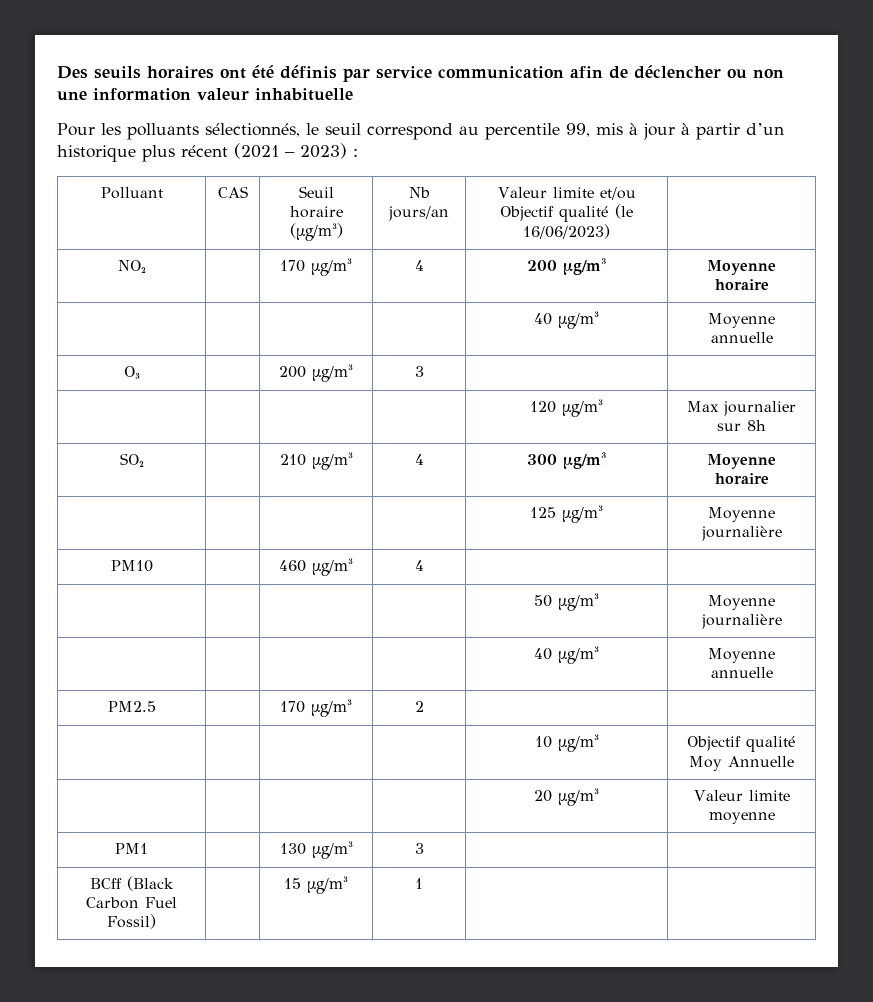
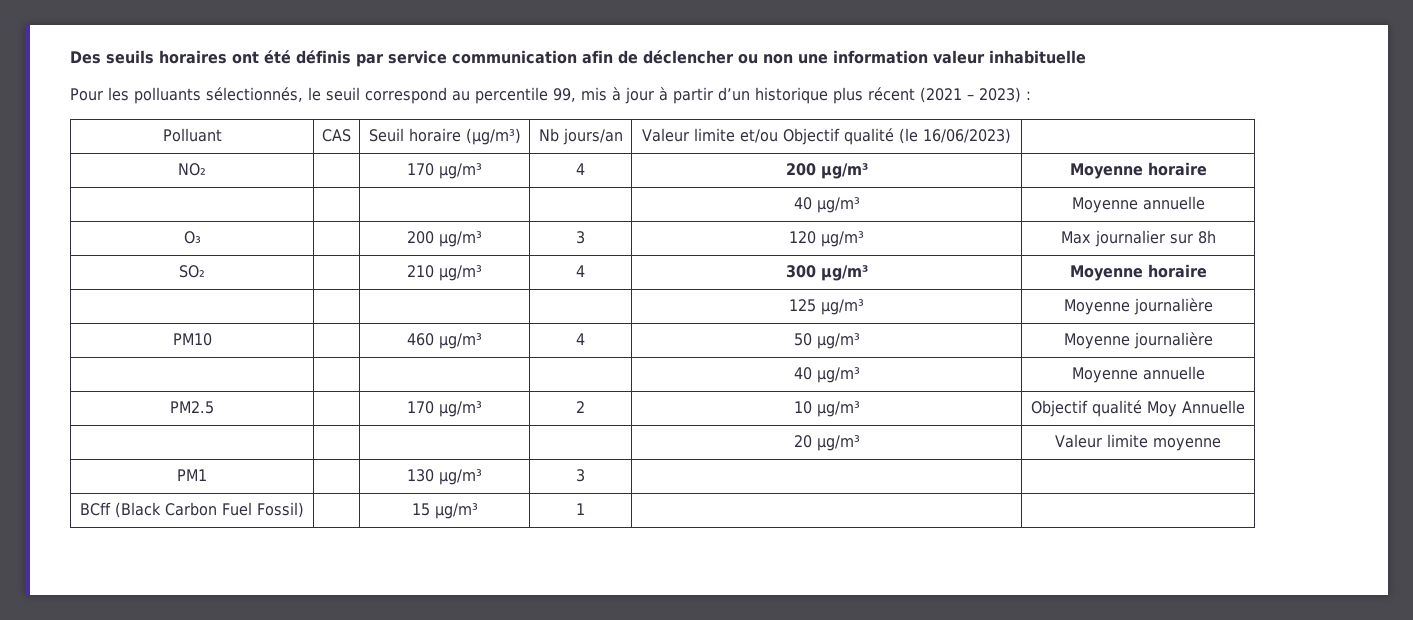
- O₃ | | 200 µg/m³ | 3 | |
- | | | | 120 µg/m³ | Max journalier sur 8h
+ O₃ | | 200 µg/m³ | 3 | 120 µg/m³ | Max journalier sur 8h
- PM10 | | 460 µg/m³ | 4 | |
- | | | | 50 µg/m³ | Moyenne journalière
+ PM10 | | 460 µg/m³ | 4 | 50 µg/m³ | Moyenne journalière
- PM2.5 | | 170 µg/m³ | 2 | |
- | | | | 10 µg/m³ | Objectif qualité Moy Annuelle
+ PM2.5 | | 170 µg/m³ | 2 | 10 µg/m³ | Objectif qualité Moy Annuelle

